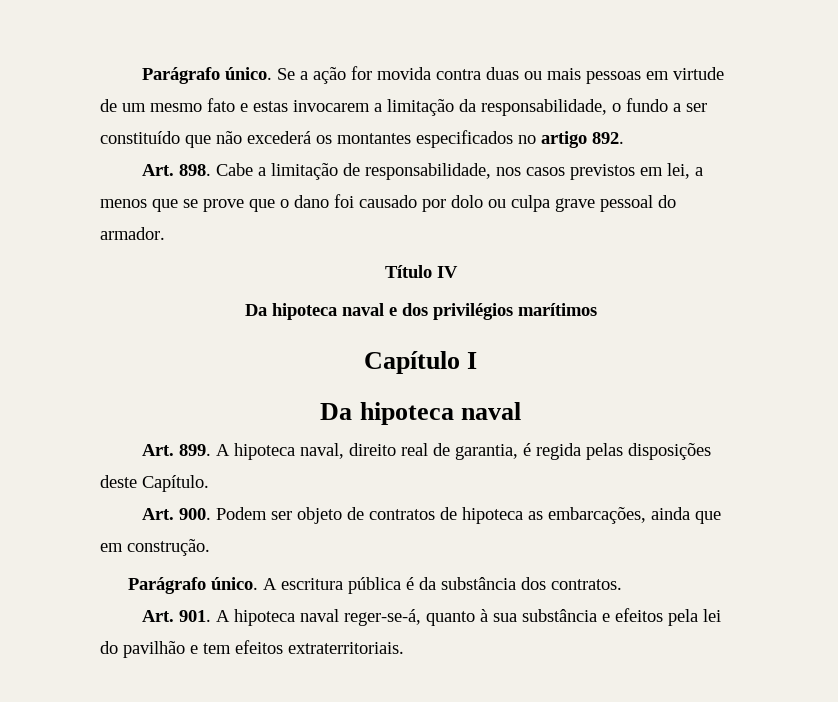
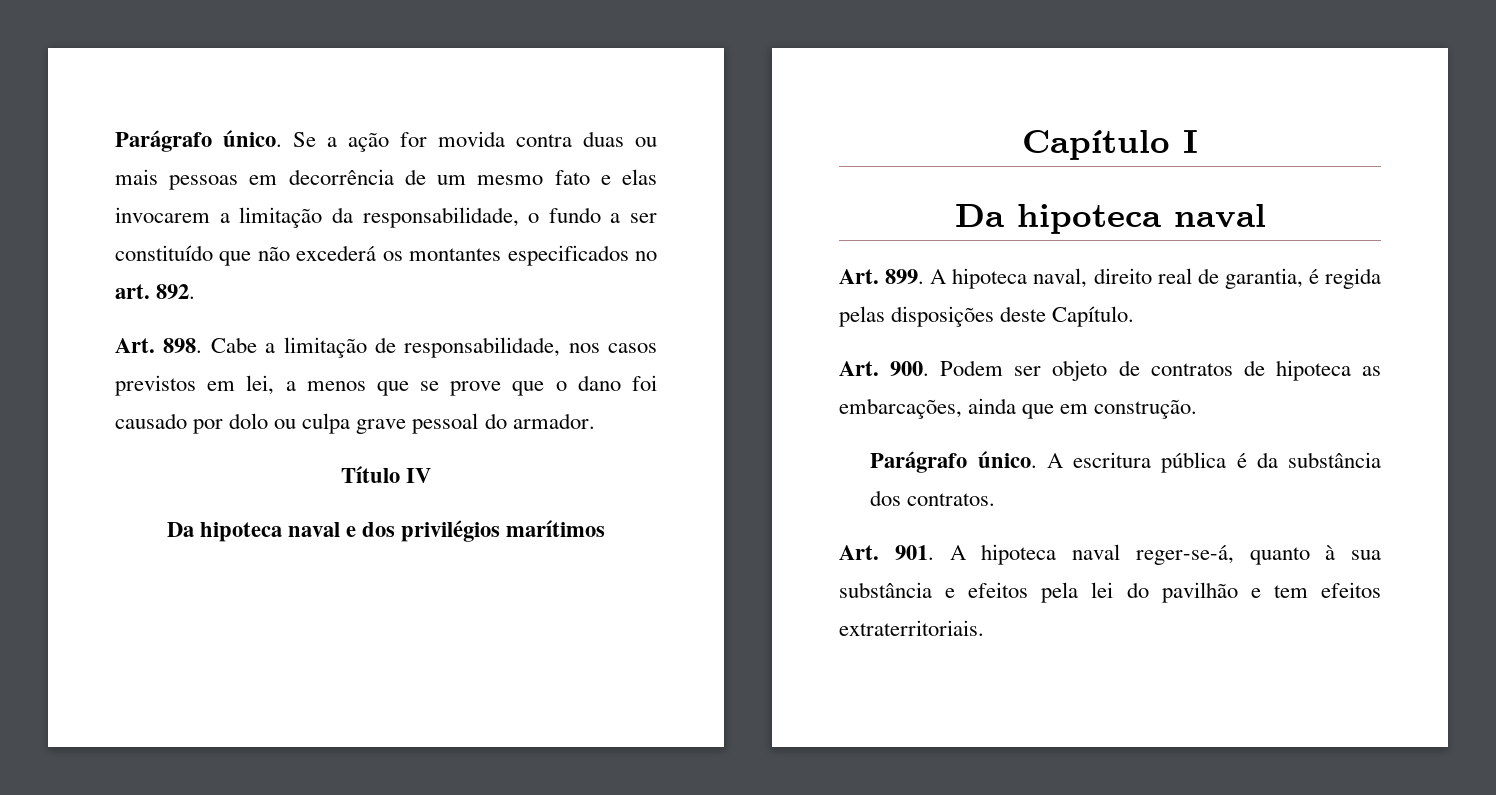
- Se a ação for movida contra duas ou mais pessoas em virtude de um mesmo fato e estas invocarem a limitação da responsabilidade, o fundo a ser constituído que não excederá os montantes especificados no artigo 892.
+ Se a ação for movida contra duas ou mais pessoas em decorrência de um mesmo fato e elas invocarem a limitação da responsabilidade, o fundo a ser constituído que não excederá os montantes especificados no art. 892.

